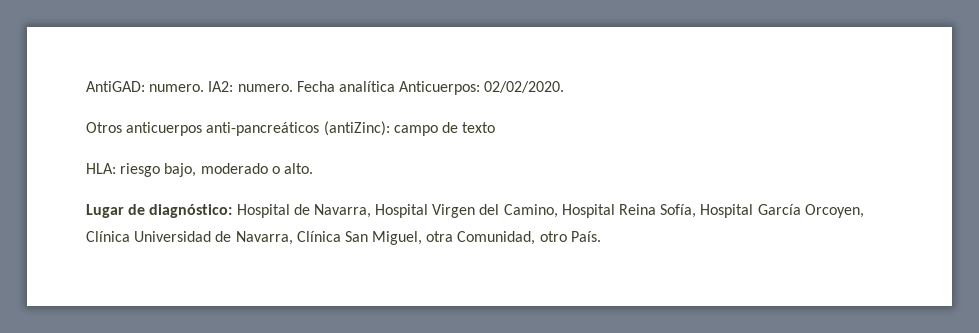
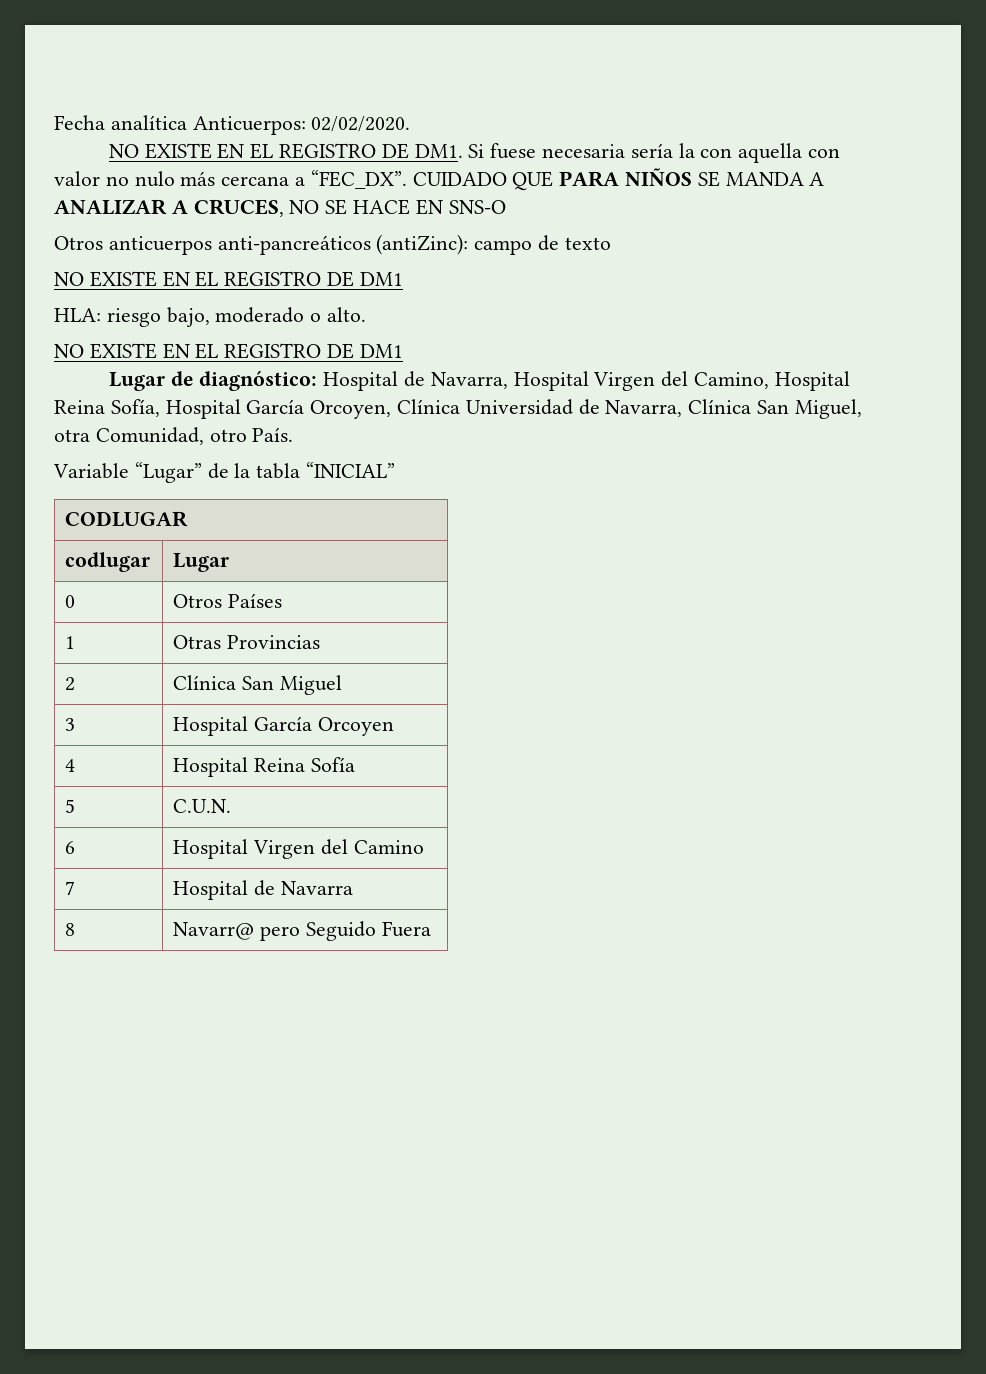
- AntiGAD: numero. IA2: numero.
+ NO EXISTE EN EL REGISTRO DE DM1. Si fuese necesaria sería la con aquella con valor no nulo más cercana a “FEC_DX”. CUIDADO QUE PARA NIÑOS SE MANDA A ANALIZAR A CRUCES, NO SE HACE EN SNS-O
  Otros anticuerpos anti-pancreáticos (antiZinc): campo de texto
+ NO EXISTE EN EL REGISTRO DE DM1
  HLA: riesgo bajo, moderado o alto.
+ NO EXISTE EN EL REGISTRO DE DM1
+ Variable “Lugar” de la tabla “INICIAL”
+ CODLUGAR
+ codlugar | Lugar
+ 0 | Otros Países
+ 1 | Otras Provincias
+ 2 | Clínica San Miguel
+ 3 | Hospital García Orcoyen
+ 4 | Hospital Reina Sofía
+ 5 | C.U.N.
+ 6 | Hospital Virgen del Camino
+ 7 | Hospital de Navarra
+ 8 | Navarr@ pero Seguido Fuera

